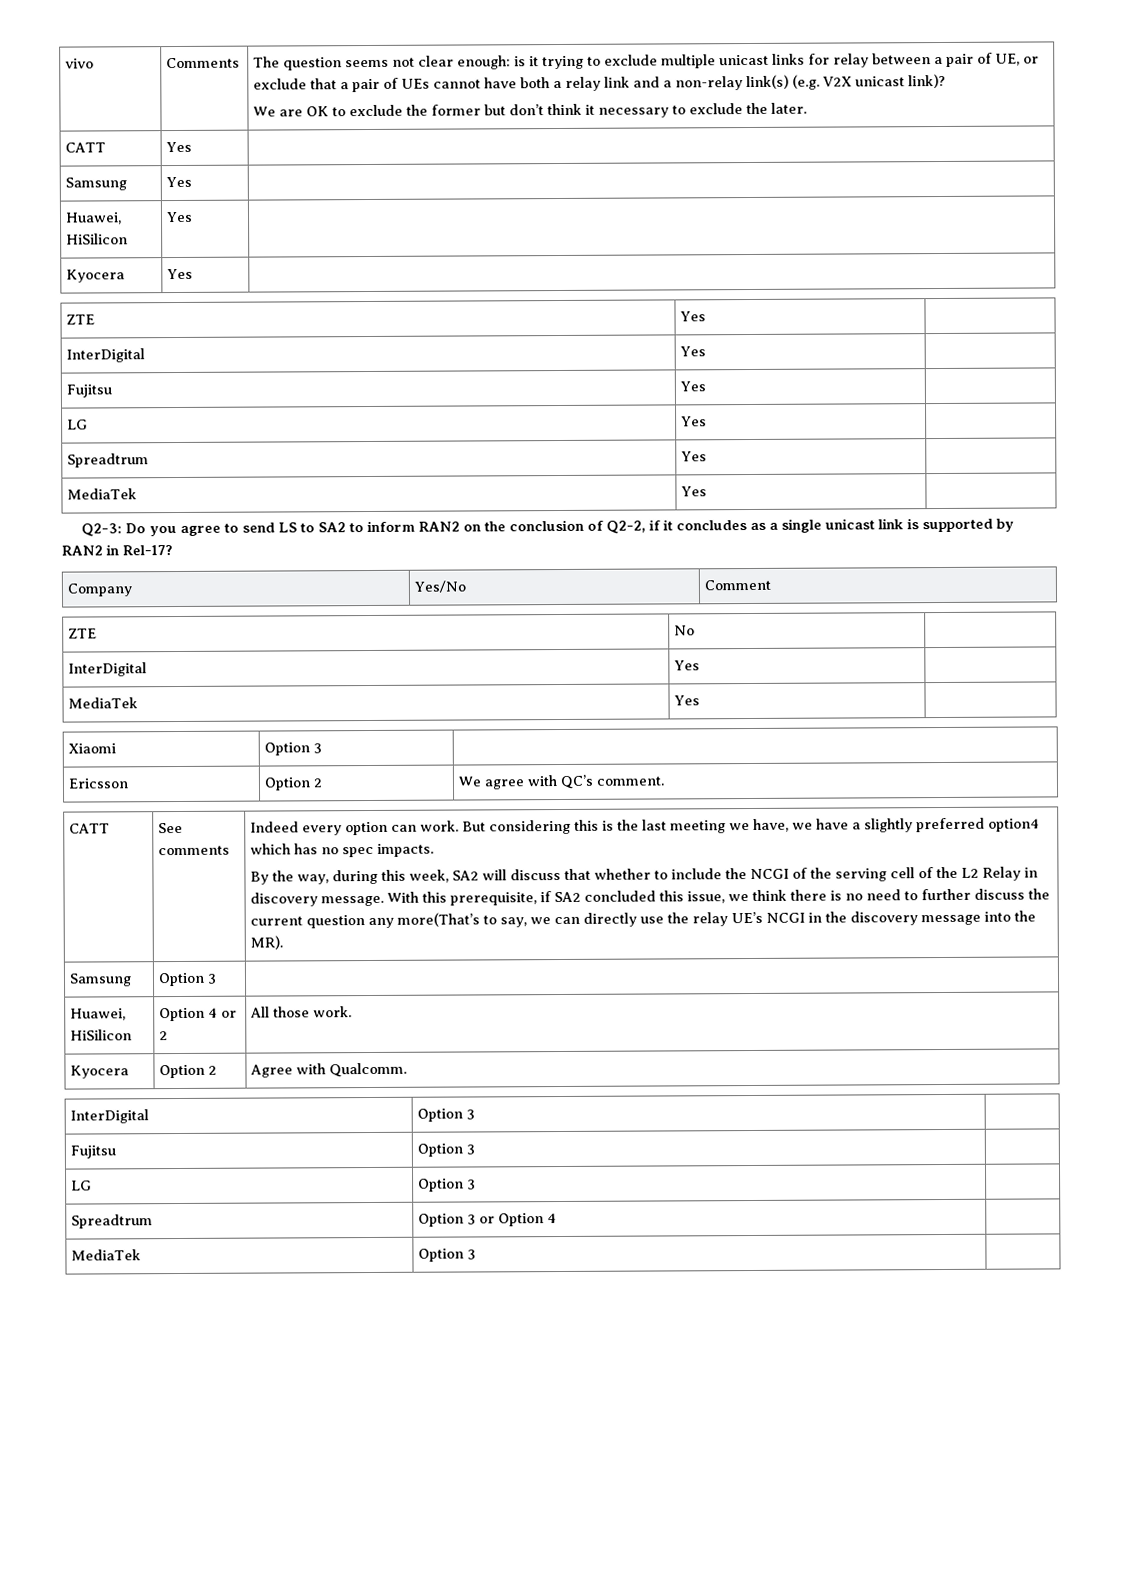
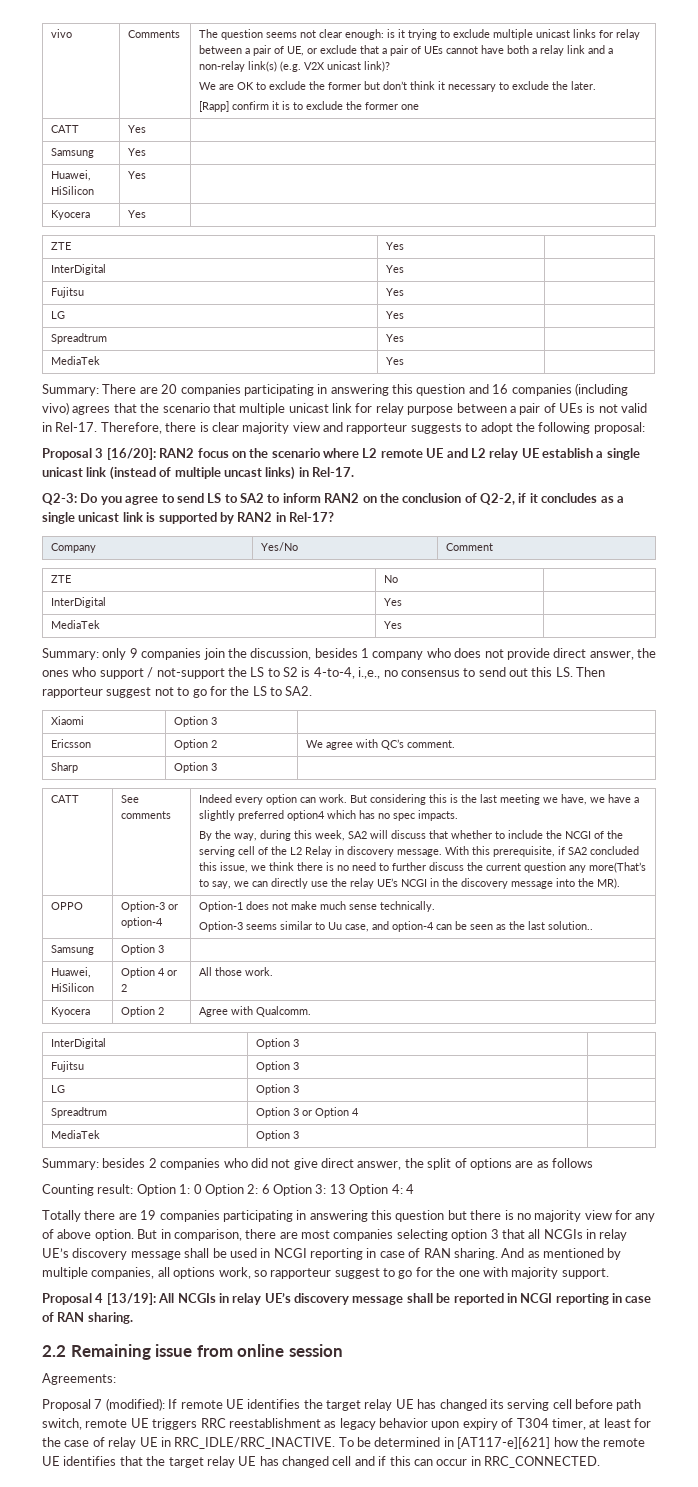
+ [Rapp] confirm it is to exclude the former one
+ Summary: There are 20 companies participating in answering this question and 16 companies (including vivo) agrees that the scenario that multiple unicast link for relay purpose between a pair of UEs is not valid in Rel-17. Therefore, there is clear majority view and rapporteur suggests to adopt the following proposal:
+ Proposal 3 [16/20]: RAN2 focus on the scenario where L2 remote UE and L2 relay UE establish a single unicast link (instead of multiple uncast links) in Rel-17.
+ Summary: only 9 companies join the discussion, besides 1 company who does not provide direct answer, the ones who support / not-support the LS to S2 is 4-to-4, i.,e., no consensus to send out this LS. Then rapporteur suggest not to go for the LS to SA2.
+ Sharp | Option 3 |
+ OPPO | Option-3 or option-4 | Option-1 does not make much sense technically.
+ Option-3 seems similar to Uu case, and option-4 can be seen as the last solution..
+ Summary: besides 2 companies who did not give direct answer, the split of options are as follows
+ Counting result: Option 1: 0 Option 2: 6 Option 3: 13 Option 4: 4
+ Totally there are 19 companies participating in answering this question but there is no majority view for any of above option. But in comparison, there are most companies selecting option 3 that all NCGIs in relay UE’s discovery message shall be used in NCGI reporting in case of RAN sharing. And as mentioned by multiple companies, all options work, so rapporteur suggest to go for the one with majority support.
+ Proposal 4 [13/19]: All NCGIs in relay UE’s discovery message shall be reported in NCGI reporting in case of RAN sharing.
+ 2.2 Remaining issue from online session
+ Agreements:
+ Proposal 7 (modified): If remote UE identifies the target relay UE has changed its serving cell before path switch, remote UE triggers RRC reestablishment as legacy behavior upon expiry of T304 timer, at least for the case of relay UE in RRC_IDLE/RRC_INACTIVE. To be determined in [AT117-e][621] how the remote UE identifies that the target relay UE has changed cell and if this can occur in RRC_CONNECTED.

